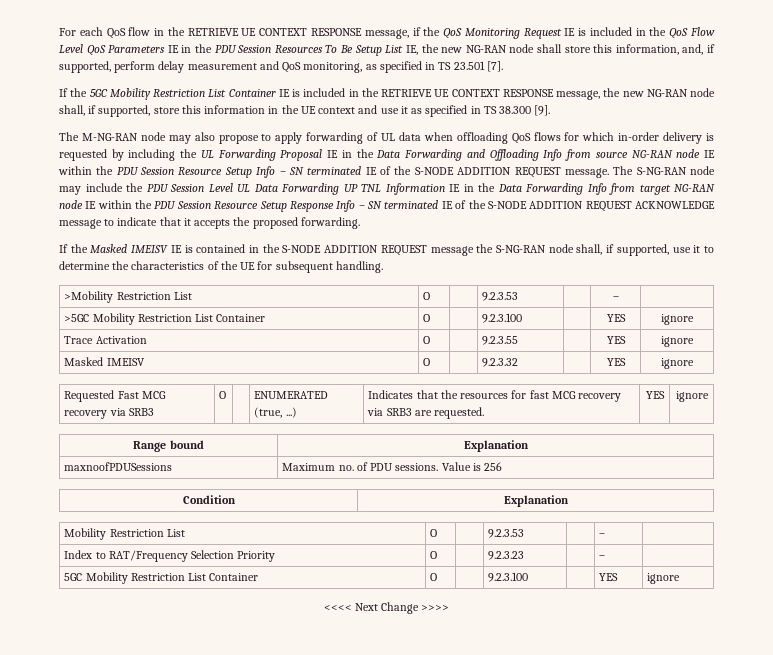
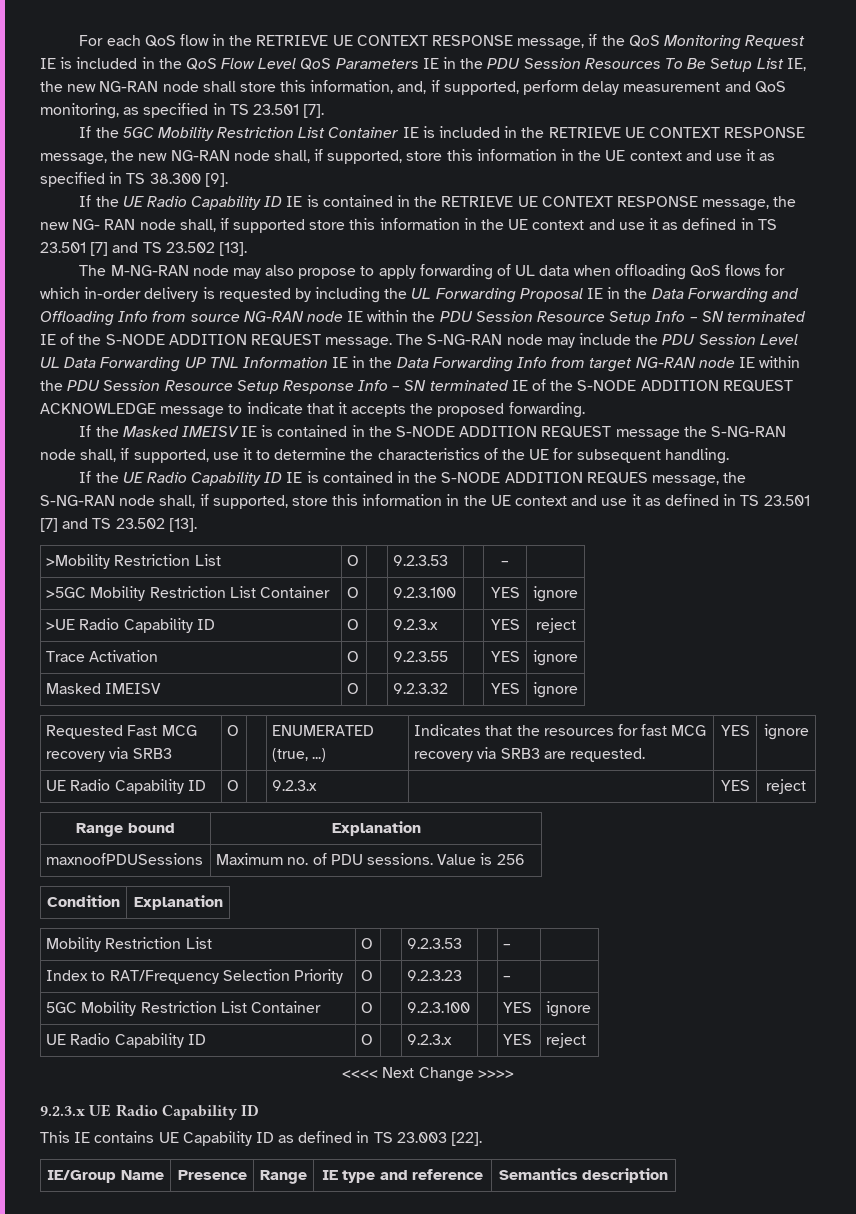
+ If the UE Radio Capability ID IE is contained in the RETRIEVE UE CONTEXT RESPONSE message, the new NG- RAN node shall, if supported store this information in the UE context and use it as defined in TS 23.501 [7] and TS 23.502 [13].
+ If the UE Radio Capability ID IE is contained in the S-NODE ADDITION REQUES message, the S-NG-RAN node shall, if supported, store this information in the UE context and use it as defined in TS 23.501 [7] and TS 23.502 [13].
+ >UE Radio Capability ID | O | | 9.2.3.x | | YES | reject
  Requested Fast MCG recovery via SRB3 | O | | ENUMERATED (true, ...) | Indicates that the resources for fast MCG recovery via SRB3 are requested. | YES | ignore
+ UE Radio Capability ID | O | | 9.2.3.x | | YES | reject
  5GC Mobility Restriction List Container | O | | 9.2.3.100 | | YES | ignore
+ UE Radio Capability ID | O | | 9.2.3.x | | YES | reject
  <<<< Next Change >>>>
+ 9.2.3.x UE Radio Capability ID
+ This IE contains UE Capability ID as defined in TS 23.003 [22].
+ IE/Group Name | Presence | Range | IE type and reference | Semantics description

